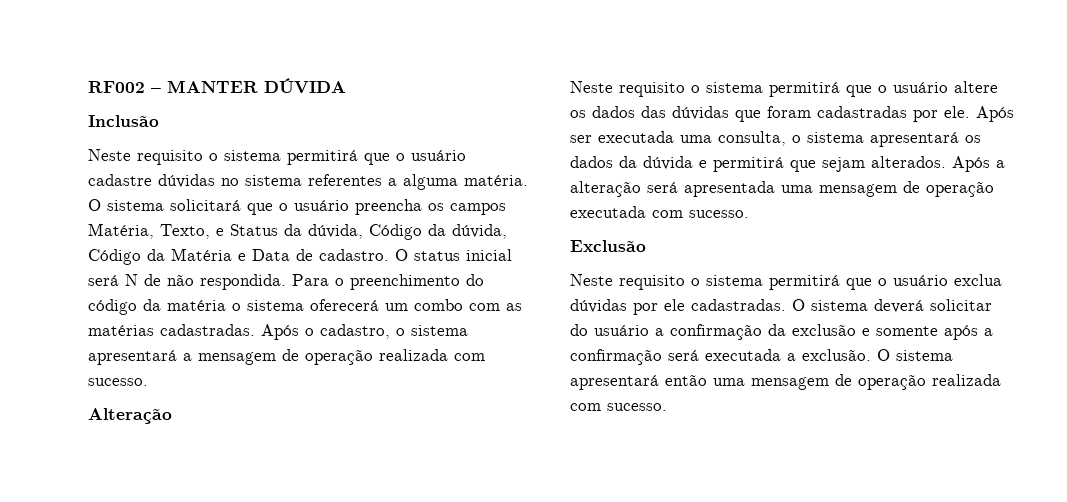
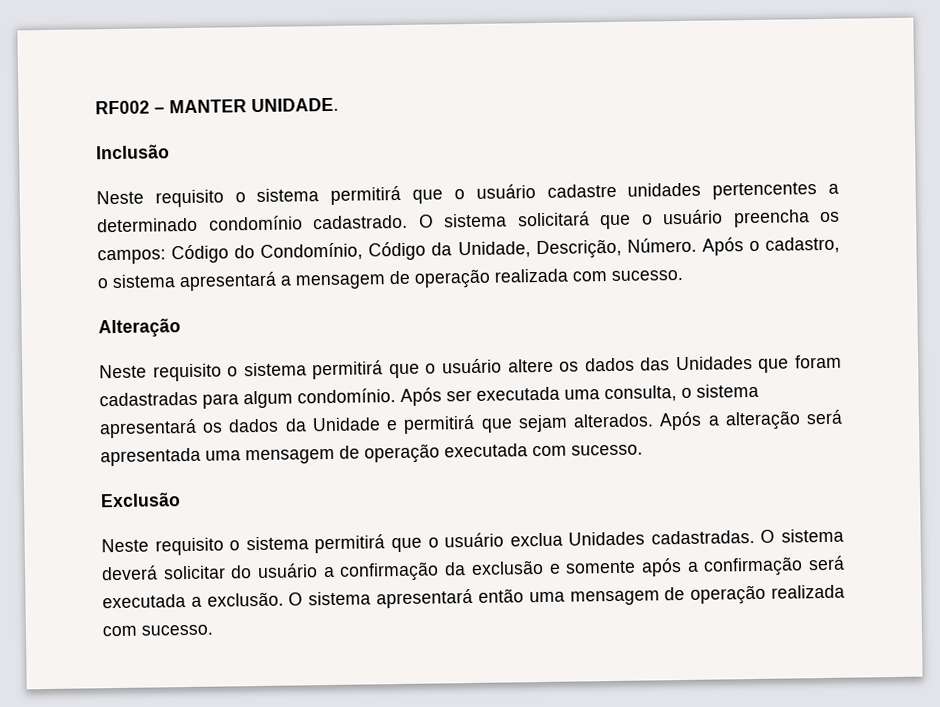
- RF002 – MANTER DÚVIDA
+ RF002 – MANTER UNIDADE.
- Neste requisito o sistema permitirá que o usuário cadastre dúvidas no sistema referentes a alguma matéria.
+ Neste requisito o sistema permitirá que o usuário cadastre unidades pertencentes a determinado condomínio cadastrado.
- O sistema solicitará que o usuário preencha os campos Matéria, Texto, e Status da dúvida, Código da dúvida, Código da Matéria e Data de cadastro. O status inicial será N de não respondida. Para o preenchimento do código da matéria o sistema oferecerá um combo com as matérias cadastradas.
+ O sistema solicitará que o usuário preencha os campos: Código do Condomínio, Código da Unidade, Descrição, Número.
- Neste requisito o sistema permitirá que o usuário altere os dados das dúvidas que foram cadastradas por ele.
+ Neste requisito o sistema permitirá que o usuário altere os dados das Unidades que foram cadastradas para algum condomínio.
- Após ser executada uma consulta, o sistema apresentará os dados da dúvida e permitirá que sejam alterados.
+ Após ser executada uma consulta, o sistema apresentará os dados da Unidade e permitirá que sejam alterados.
- Neste requisito o sistema permitirá que o usuário exclua dúvidas por ele cadastradas.
+ Neste requisito o sistema permitirá que o usuário exclua Unidades cadastradas.

